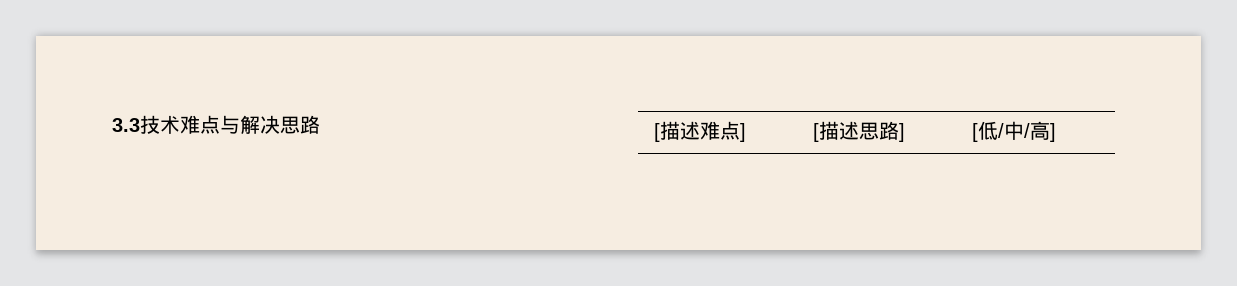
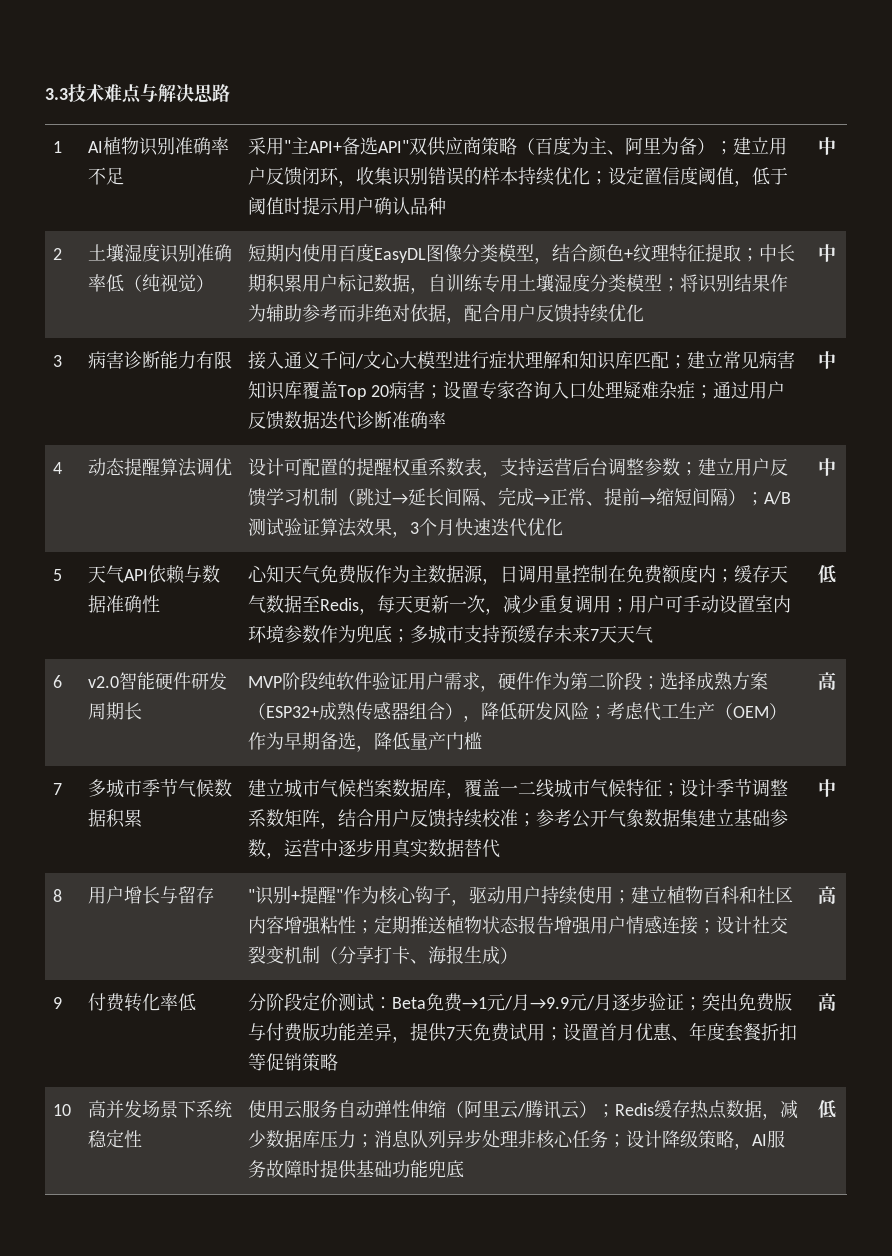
- [描述难点] | [描述思路] | [低/中/高]
+ 1 | AI植物识别准确率不足 | 采用"主API+备选API"双供应商策略（百度为主、阿里为备）；建立用户反馈闭环，收集识别错误的样本持续优化；设定置信度阈值，低于阈值时提示用户确认品种 | 中
+ 2 | 土壤湿度识别准确率低（纯视觉） | 短期内使用百度EasyDL图像分类模型，结合颜色+纹理特征提取；中长期积累用户标记数据，自训练专用土壤湿度分类模型；将识别结果作为辅助参考而非绝对依据，配合用户反馈持续优化 | 中
+ 3 | 病害诊断能力有限 | 接入通义千问/文心大模型进行症状理解和知识库匹配；建立常见病害知识库覆盖Top 20病害；设置专家咨询入口处理疑难杂症；通过用户反馈数据迭代诊断准确率 | 中
+ 4 | 动态提醒算法调优 | 设计可配置的提醒权重系数表，支持运营后台调整参数；建立用户反馈学习机制（跳过→延长间隔、完成→正常、提前→缩短间隔）；A/B测试验证算法效果，3个月快速迭代优化 | 中
+ 5 | 天气API依赖与数据准确性 | 心知天气免费版作为主数据源，日调用量控制在免费额度内；缓存天气数据至Redis，每天更新一次，减少重复调用；用户可手动设置室内环境参数作为兜底；多城市支持预缓存未来7天天气 | 低
+ 6 | v2.0智能硬件研发周期长 | MVP阶段纯软件验证用户需求，硬件作为第二阶段；选择成熟方案（ESP32+成熟传感器组合），降低研发风险；考虑代工生产（OEM）作为早期备选，降低量产门槛 | 高
+ 7 | 多城市季节气候数据积累 | 建立城市气候档案数据库，覆盖一二线城市气候特征；设计季节调整系数矩阵，结合用户反馈持续校准；参考公开气象数据集建立基础参数，运营中逐步用真实数据替代 | 中
+ 8 | 用户增长与留存 | "识别+提醒"作为核心钩子，驱动用户持续使用；建立植物百科和社区内容增强粘性；定期推送植物状态报告增强用户情感连接；设计社交裂变机制（分享打卡、海报生成） | 高
+ 9 | 付费转化率低 | 分阶段定价测试：Beta免费→1元/月→9.9元/月逐步验证；突出免费版与付费版功能差异，提供7天免费试用；设置首月优惠、年度套餐折扣等促销策略 | 高
+ 10 | 高并发场景下系统稳定性 | 使用云服务自动弹性伸缩（阿里云/腾讯云）；Redis缓存热点数据，减少数据库压力；消息队列异步处理非核心任务；设计降级策略，AI服务故障时提供基础功能兜底 | 低

